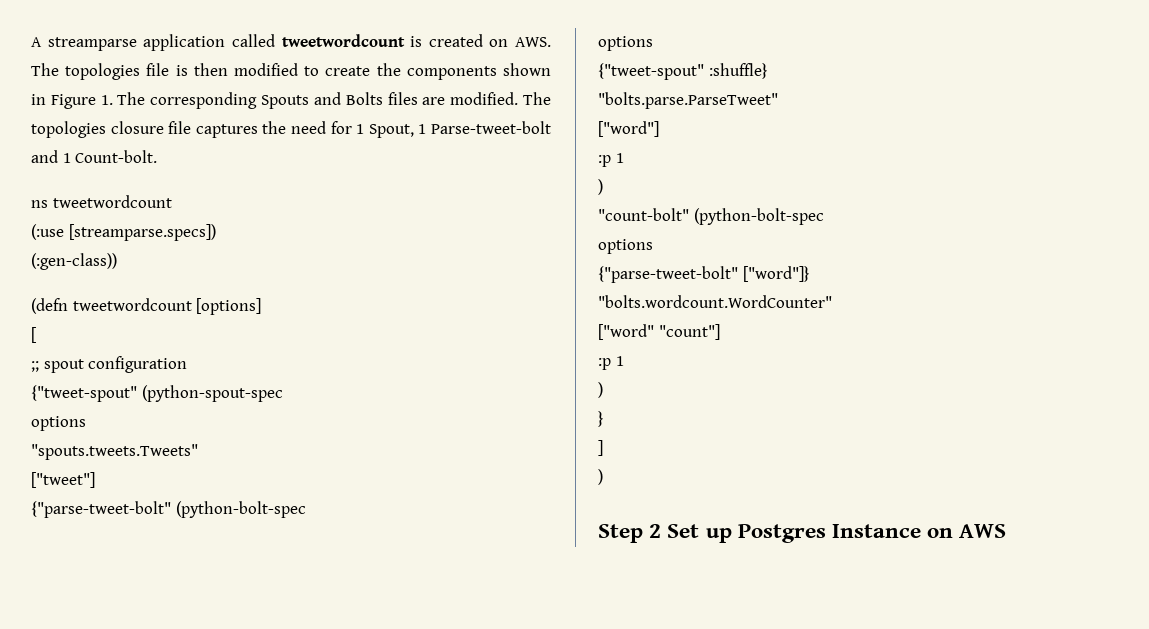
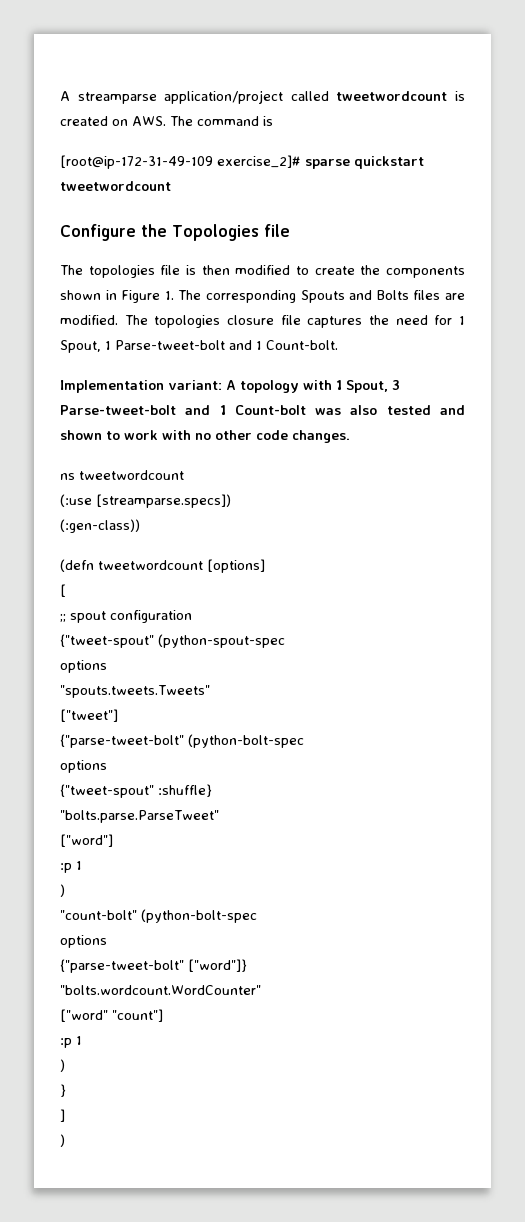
- A streamparse application called tweetwordcount is created on AWS. The topologies file is then modified to create the components shown in Figure 1. The corresponding Spouts and Bolts files are modified.
+ A streamparse application/project called tweetwordcount is created on AWS. The command is
+ [root@ip-172-31-49-109 exercise_2]# sparse quickstart tweetwordcount
+ Configure the Topologies file
+ The topologies file is then modified to create the components shown in Figure 1. The corresponding Spouts and Bolts files are modified.
+ Implementation variant: A topology with 1 Spout, 3 Parse-tweet-bolt and 1 Count-bolt was also tested and shown to work with no other code changes.
- Step 2 Set up Postgres Instance on AWS

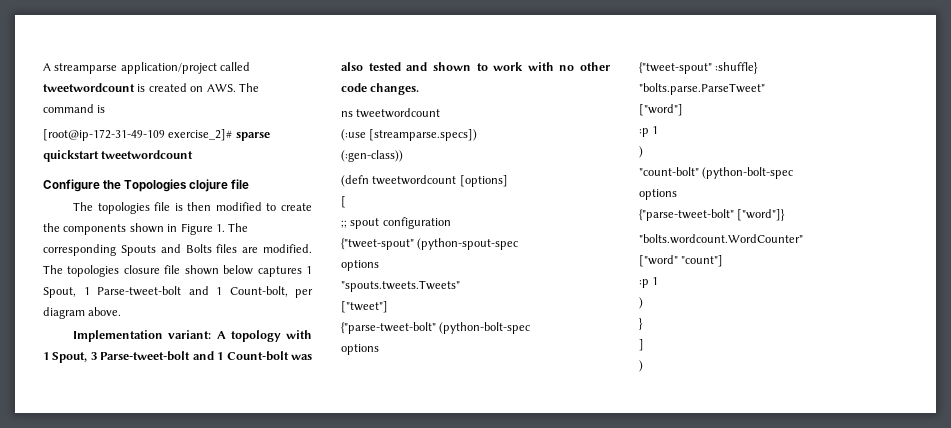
- Configure the Topologies file
+ Configure the Topologies clojure file
- The topologies closure file captures the need for 1 Spout, 1 Parse-tweet-bolt and 1 Count-bolt.
+ The topologies closure file shown below captures 1 Spout, 1 Parse-tweet-bolt and 1 Count-bolt, per diagram above.

